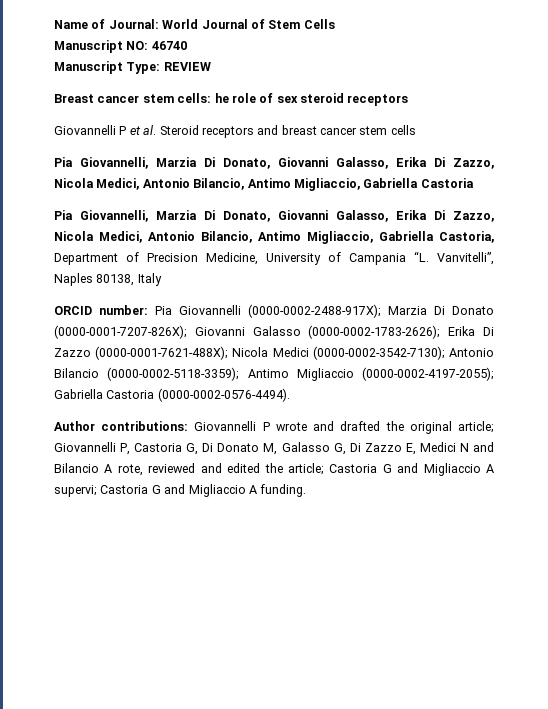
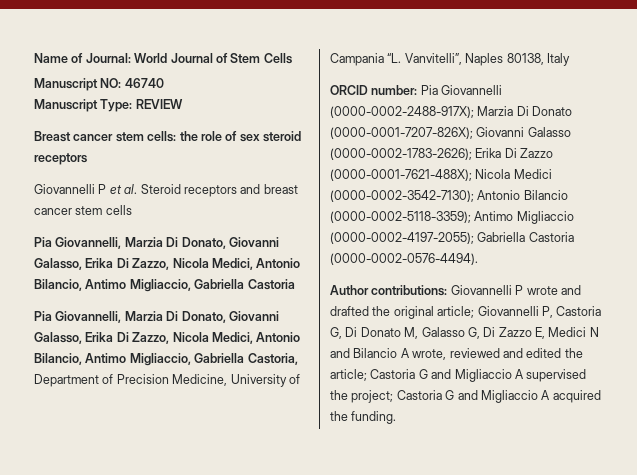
- Breast cancer stem cells: he role of sex steroid receptors
+ Breast cancer stem cells: the role of sex steroid receptors
- Author contributions: Giovannelli P wrote and drafted the original article; Giovannelli P, Castoria G, Di Donato M, Galasso G, Di Zazzo E, Medici N and Bilancio A rote, reviewed and edited the article; Castoria G and Migliaccio A supervi; Castoria G and Migliaccio A funding.
+ Author contributions: Giovannelli P wrote and drafted the original article; Giovannelli P, Castoria G, Di Donato M, Galasso G, Di Zazzo E, Medici N and Bilancio A wrote, reviewed and edited the article; Castoria G and Migliaccio A supervised the project; Castoria G and Migliaccio A acquired the funding.

